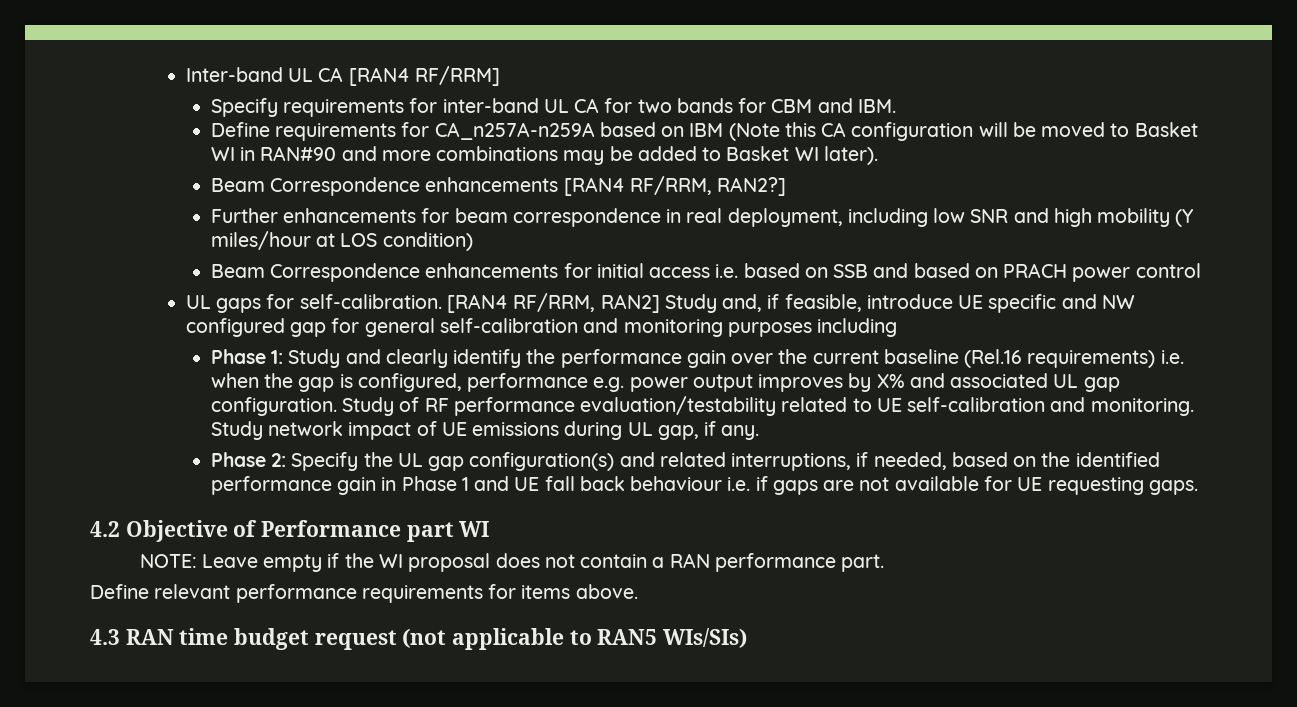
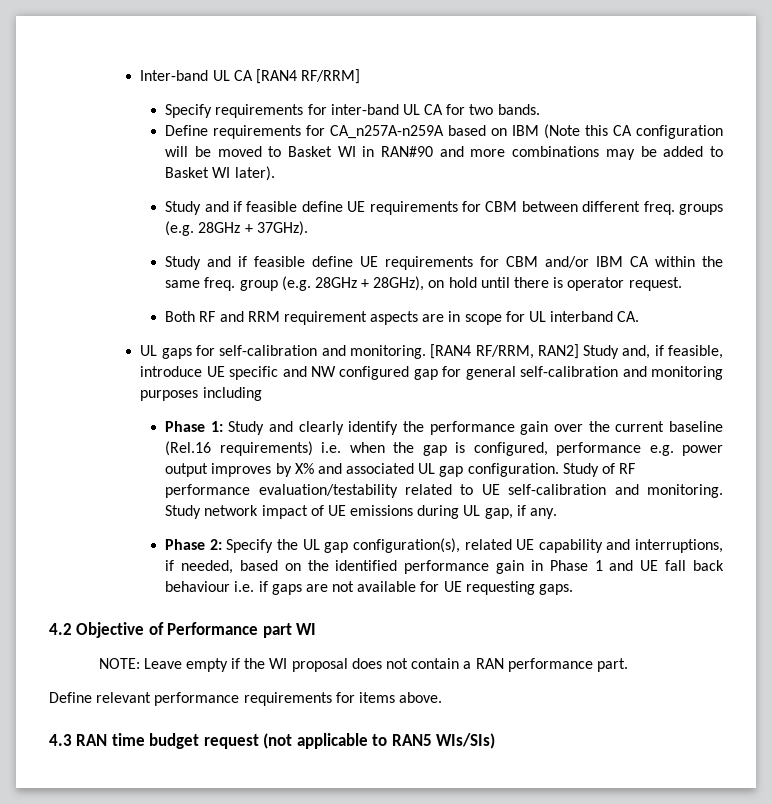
- Specify requirements for inter-band UL CA for two bands for CBM and IBM.
+ Specify requirements for inter-band UL CA for two bands.
- Beam Correspondence enhancements [RAN4 RF/RRM, RAN2?]
- Further enhancements for beam correspondence in real deployment, including low SNR and high mobility (Y miles/hour at LOS condition)
- Beam Correspondence enhancements for initial access i.e. based on SSB and based on PRACH power control
+ Study and if feasible define UE requirements for CBM between different freq. groups (e.g. 28GHz + 37GHz).
+ Study and if feasible define UE requirements for CBM and/or IBM CA within the same freq. group (e.g. 28GHz + 28GHz), on hold until there is operator request.
+ Both RF and RRM requirement aspects are in scope for UL interband CA.
- UL gaps for self-calibration.
+ UL gaps for self-calibration and monitoring.
- Phase 2: Specify the UL gap configuration(s) and related interruptions, if needed, based on the identified performance gain in Phase 1 and UE fall back behaviour i.e. if gaps are not available for UE requesting gaps.
+ Phase 2: Specify the UL gap configuration(s), related UE capability and interruptions, if needed, based on the identified performance gain in Phase 1 and UE fall back behaviour i.e. if gaps are not available for UE requesting gaps.

